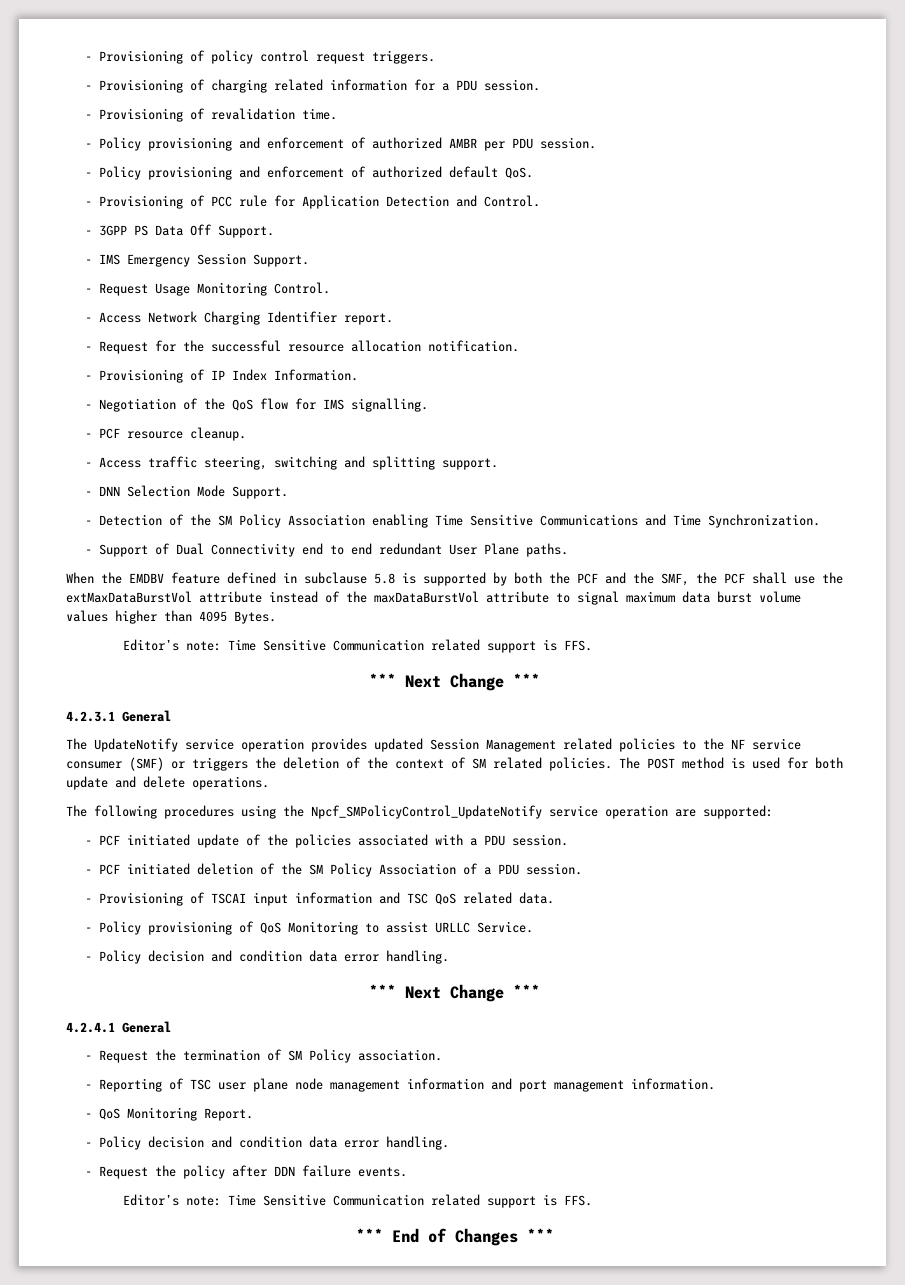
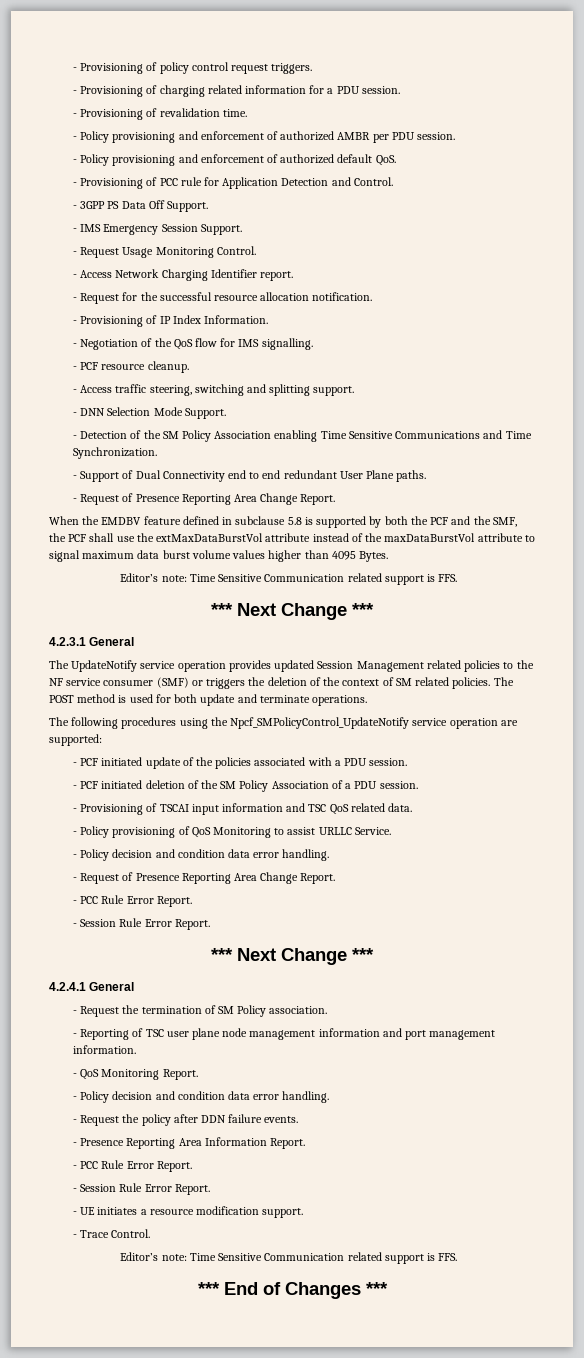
  - Support of Dual Connectivity end to end redundant User Plane paths.
+ - Request of Presence Reporting Area Change Report.
- The POST method is used for both update and delete operations.
+ The POST method is used for both update and terminate operations.
  - Policy provisioning of QoS Monitoring to assist URLLC Service.
  - Policy decision and condition data error handling.
+ - Request of Presence Reporting Area Change Report.
+ - PCC Rule Error Report.
+ - Session Rule Error Report.
+ - Presence Reporting Area Information Report.
+ - PCC Rule Error Report.
+ - Session Rule Error Report.
+ - UE initiates a resource modification support.
+ - Trace Control.

